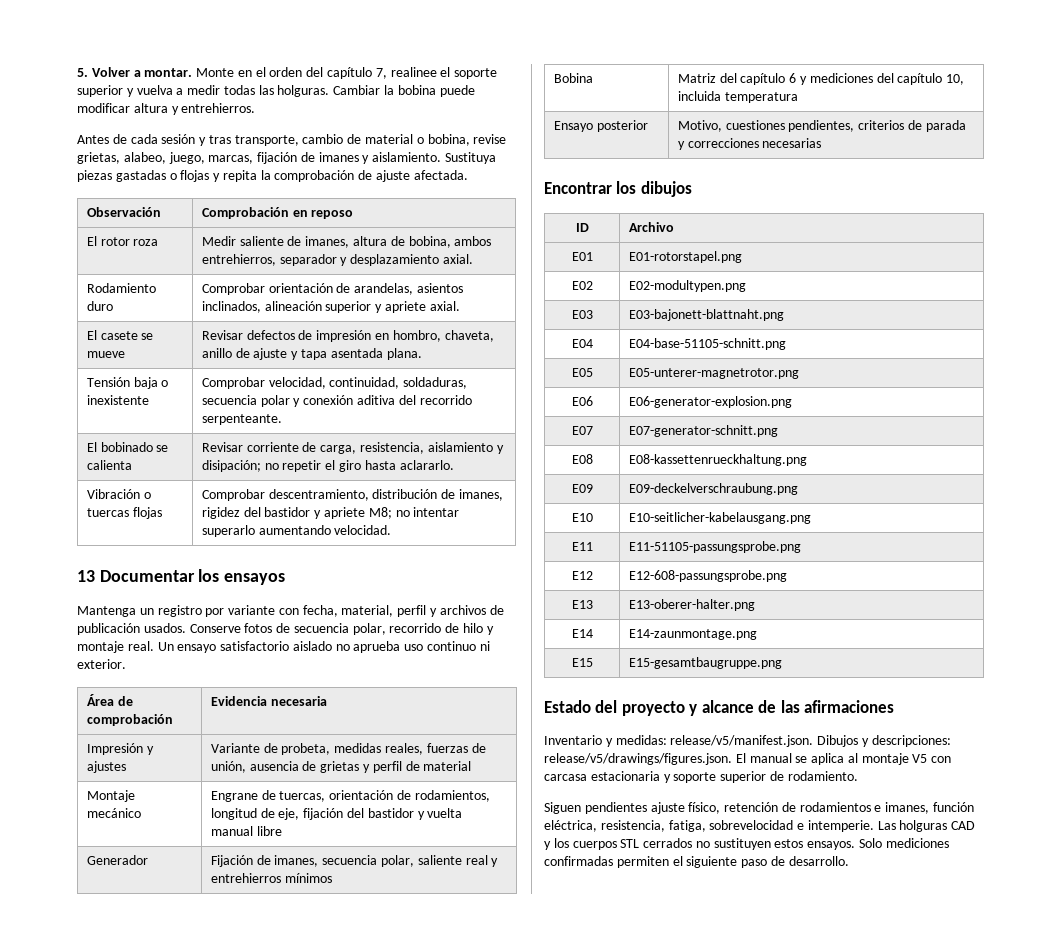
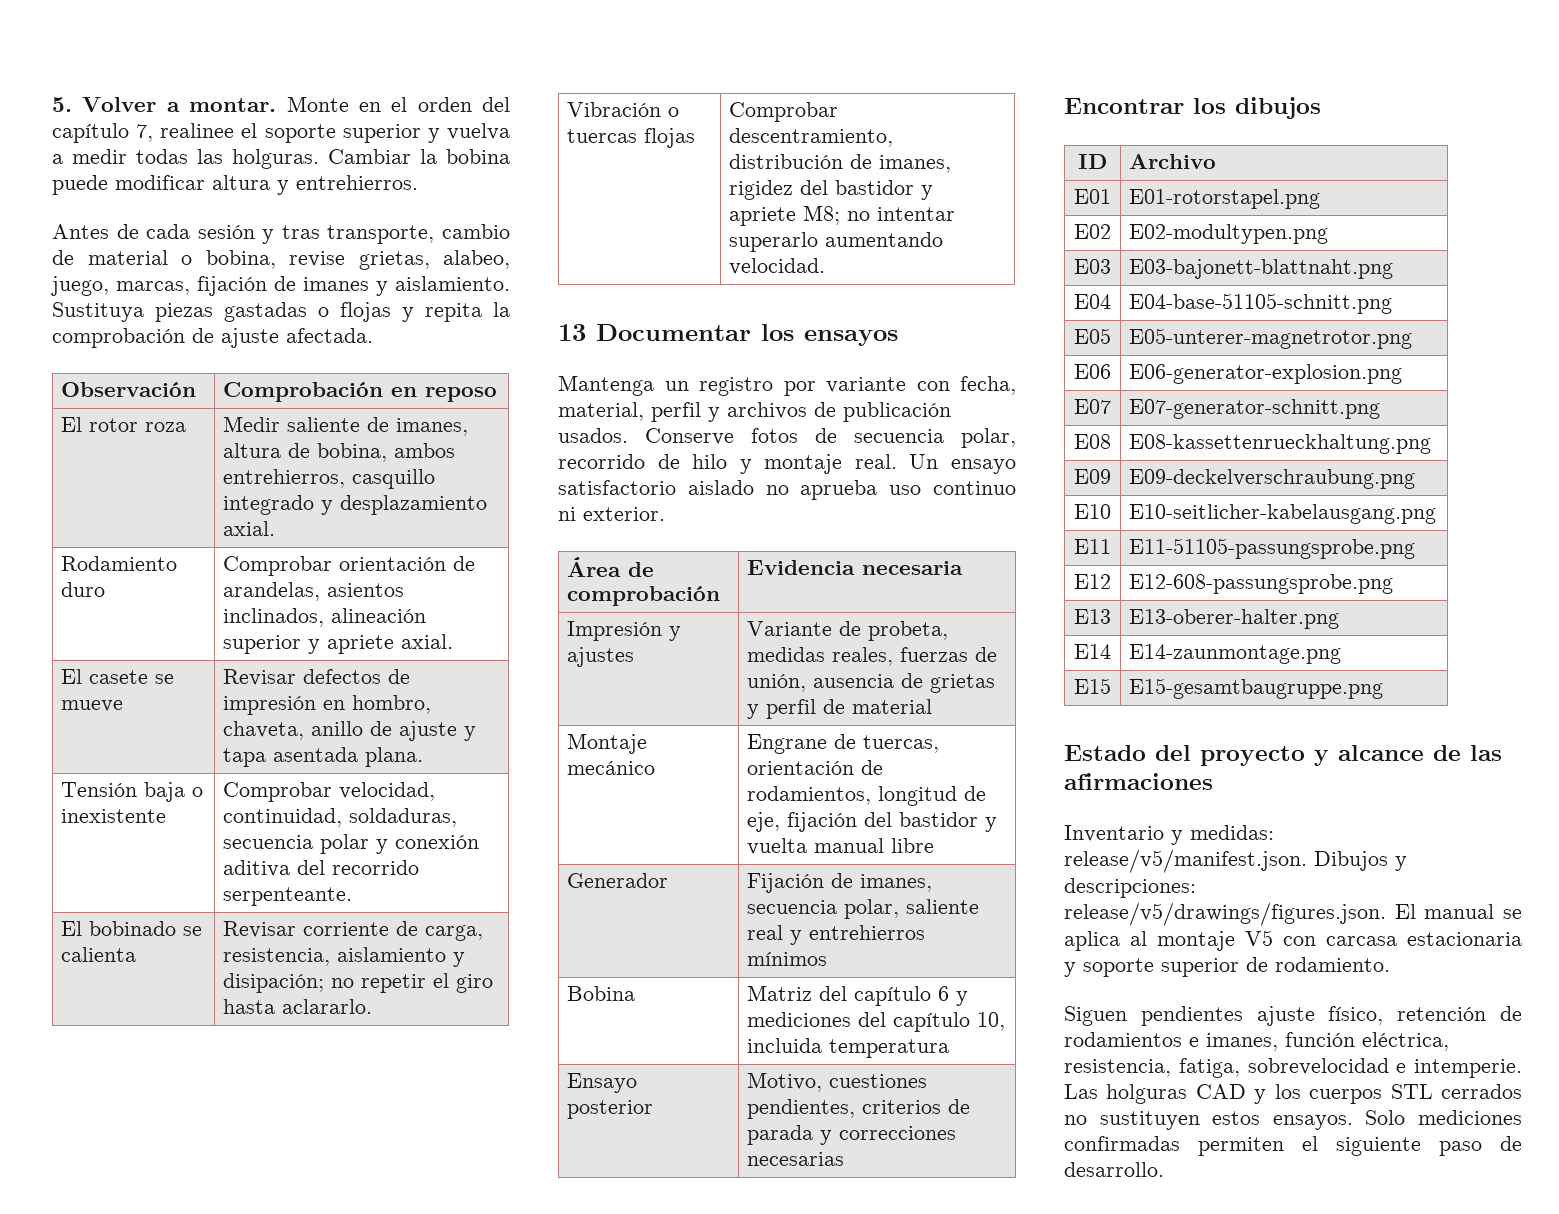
- El rotor roza | Medir saliente de imanes, altura de bobina, ambos entrehierros, separador y desplazamiento axial.
+ El rotor roza | Medir saliente de imanes, altura de bobina, ambos entrehierros, casquillo integrado y desplazamiento axial.

